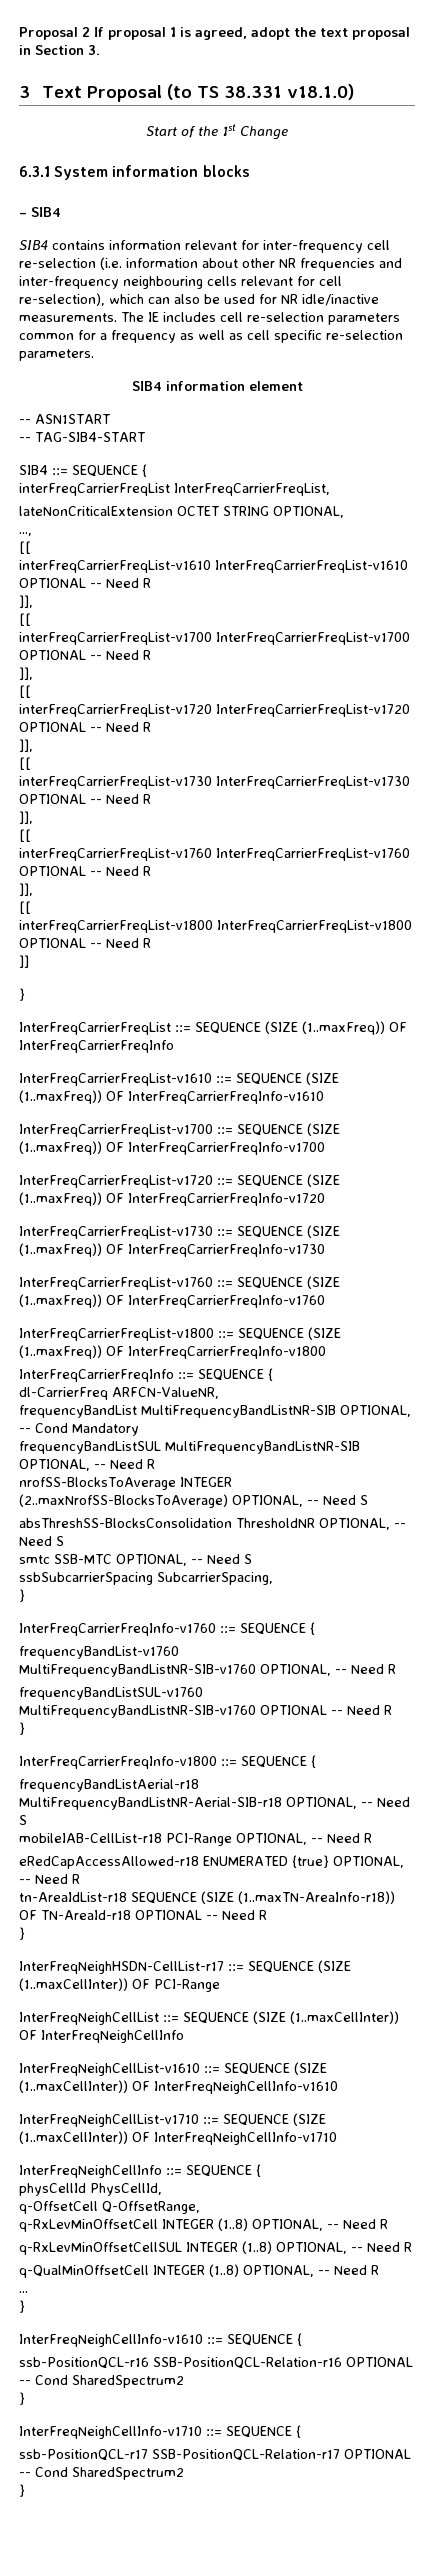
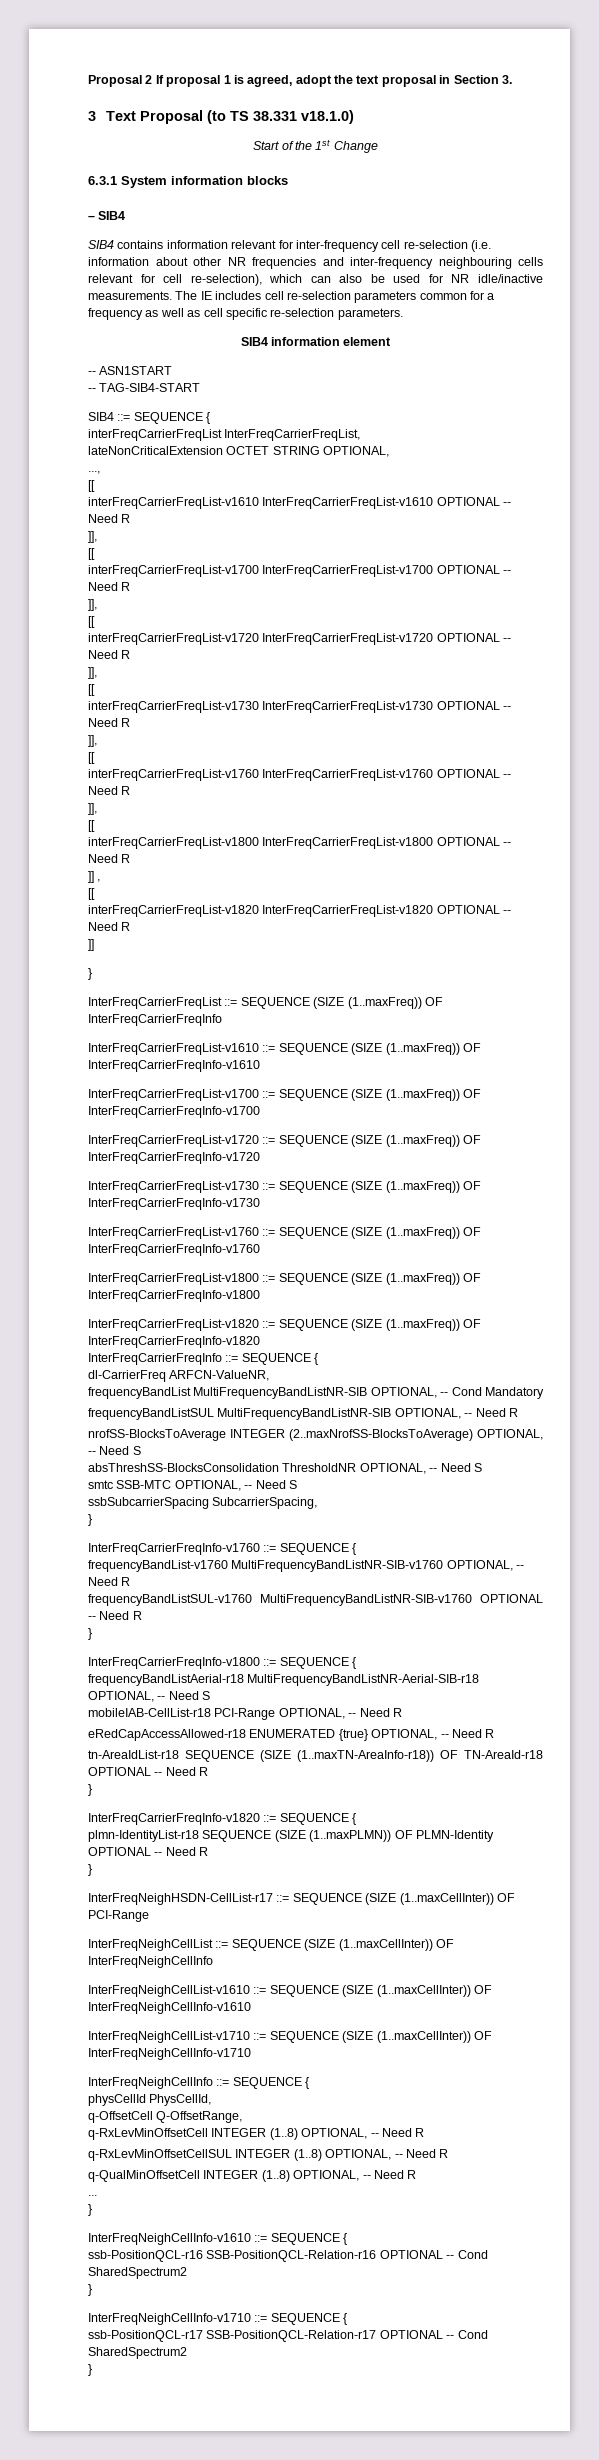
+ ]] ,
+ [[
+ interFreqCarrierFreqList-v1820 InterFreqCarrierFreqList-v1820 OPTIONAL -- Need R
+ InterFreqCarrierFreqList-v1820 ::= SEQUENCE (SIZE (1..maxFreq)) OF InterFreqCarrierFreqInfo-v1820
+ InterFreqCarrierFreqInfo-v1820 ::= SEQUENCE {
+ plmn-IdentityList-r18 SEQUENCE (SIZE (1..maxPLMN)) OF PLMN-Identity OPTIONAL -- Need R
+ }

